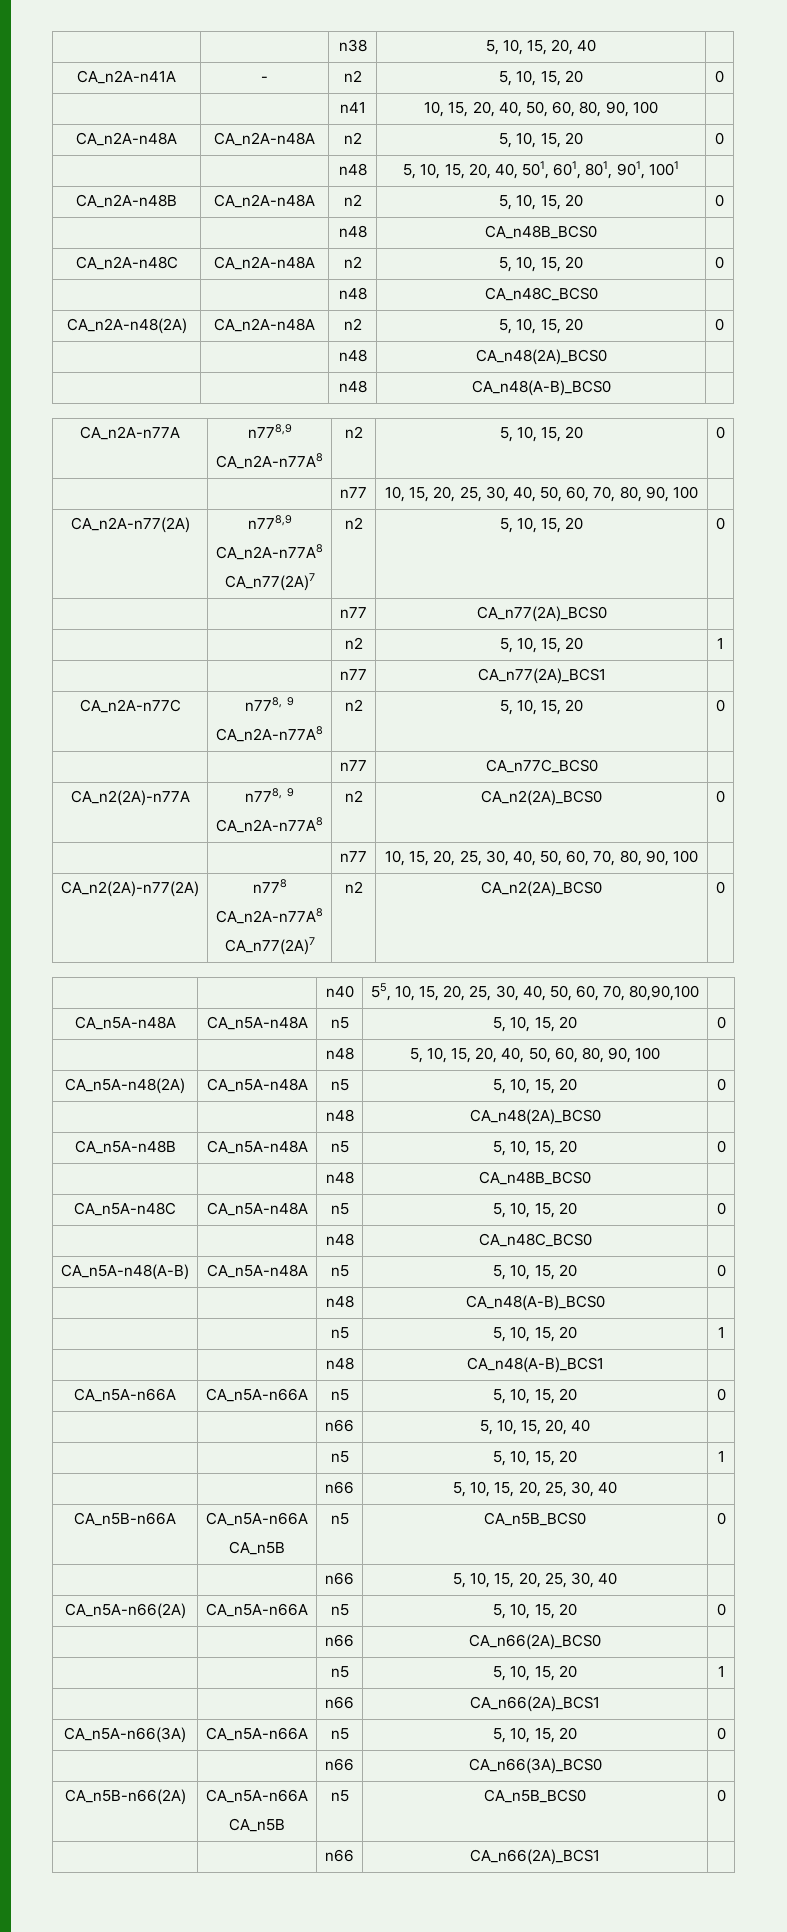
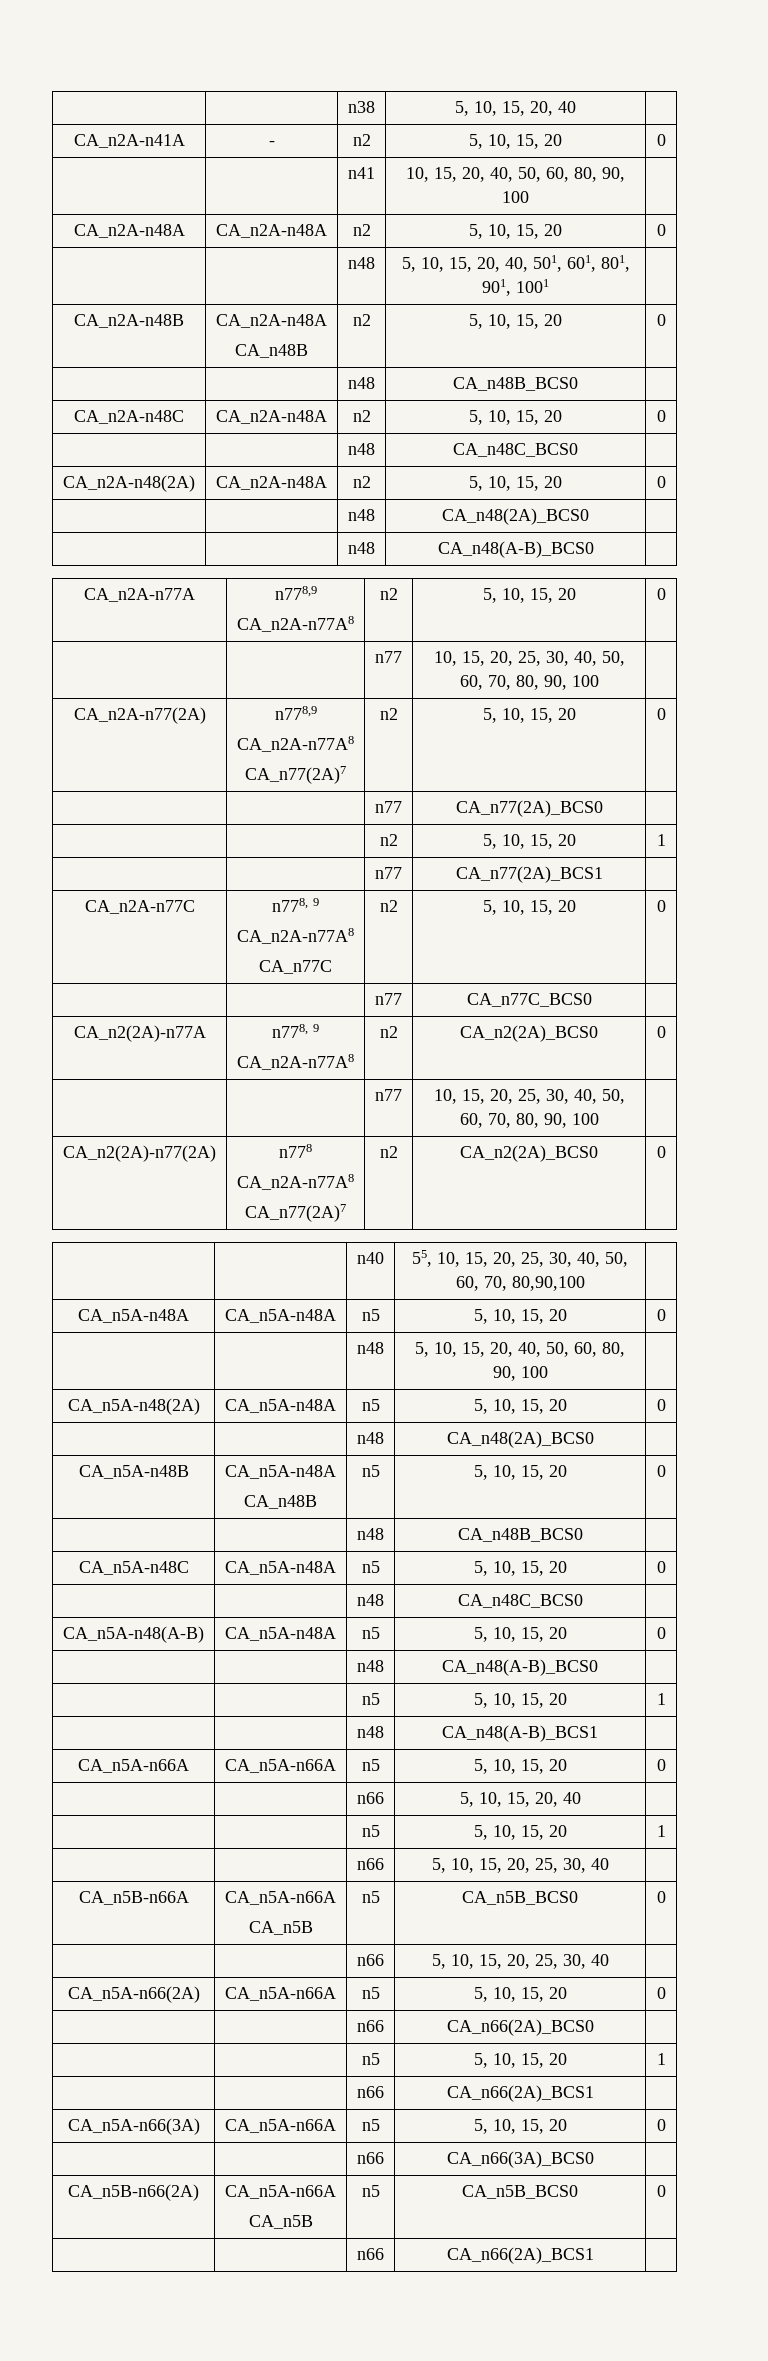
- CA_n2A-n48B | CA_n2A-n48A | n2 | 5, 10, 15, 20 | 0
+ CA_n2A-n48B | CA_n2A-n48A
+ CA_n48B | n2 | 5, 10, 15, 20 | 0
  CA_n2A-n77C | n778, 9
- CA_n2A-n77A8 | n2 | 5, 10, 15, 20 | 0
+ CA_n2A-n77A8
+ CA_n77C | n2 | 5, 10, 15, 20 | 0
- CA_n5A-n48B | CA_n5A-n48A | n5 | 5, 10, 15, 20 | 0
+ CA_n5A-n48B | CA_n5A-n48A
+ CA_n48B | n5 | 5, 10, 15, 20 | 0

